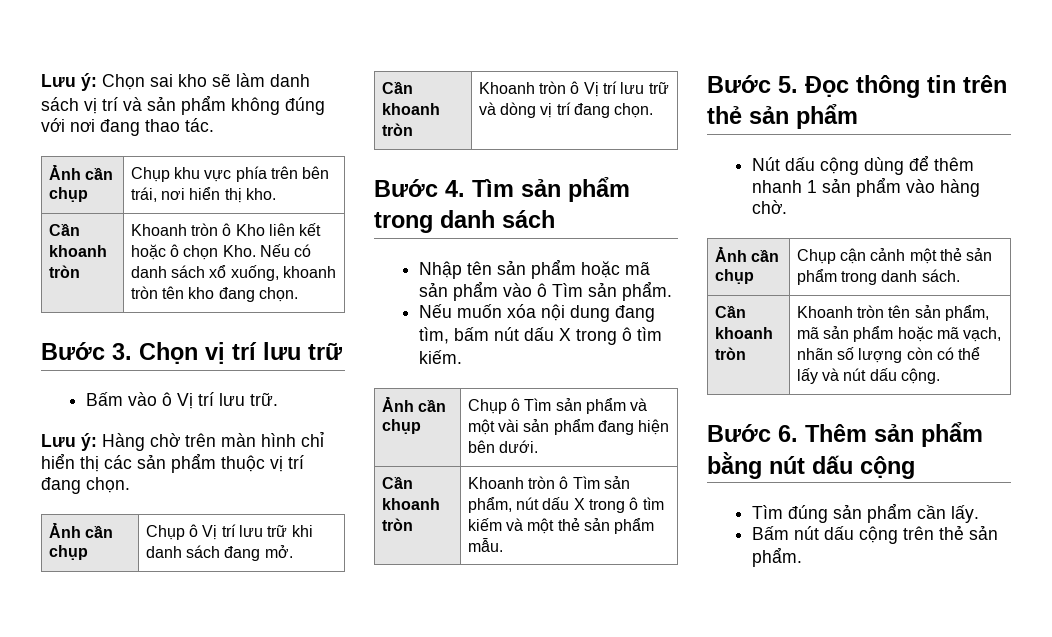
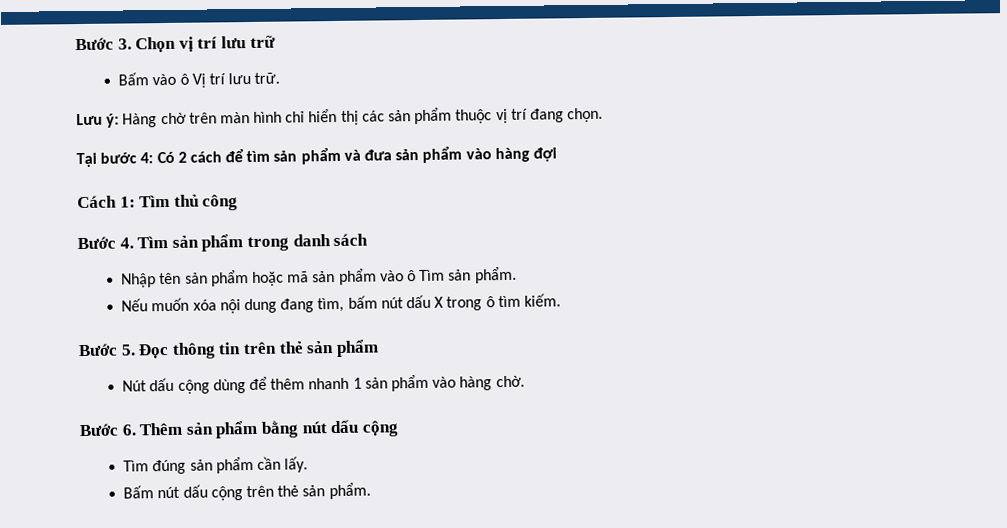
- Lưu ý: Chọn sai kho sẽ làm danh sách vị trí và sản phẩm không đúng với nơi đang thao tác.
- Ảnh cần chụp | Chụp khu vực phía trên bên trái, nơi hiển thị kho.
- Cần khoanh tròn | Khoanh tròn ô Kho liên kết hoặc ô chọn Kho. Nếu có danh sách xổ xuống, khoanh tròn tên kho đang chọn.
- Ảnh cần chụp | Chụp ô Vị trí lưu trữ khi danh sách đang mở.
- Cần khoanh tròn | Khoanh tròn ô Vị trí lưu trữ và dòng vị trí đang chọn.
+ Tại bước 4: Có 2 cách để tìm sản phẩm và đưa sản phẩm vào hàng đợi
+ Cách 1: Tìm thủ công
- Ảnh cần chụp | Chụp ô Tìm sản phẩm và một vài sản phẩm đang hiện bên dưới.
- Cần khoanh tròn | Khoanh tròn ô Tìm sản phẩm, nút dấu X trong ô tìm kiếm và một thẻ sản phẩm mẫu.
- Ảnh cần chụp | Chụp cận cảnh một thẻ sản phẩm trong danh sách.
- Cần khoanh tròn | Khoanh tròn tên sản phẩm, mã sản phẩm hoặc mã vạch, nhãn số lượng còn có thể lấy và nút dấu cộng.

